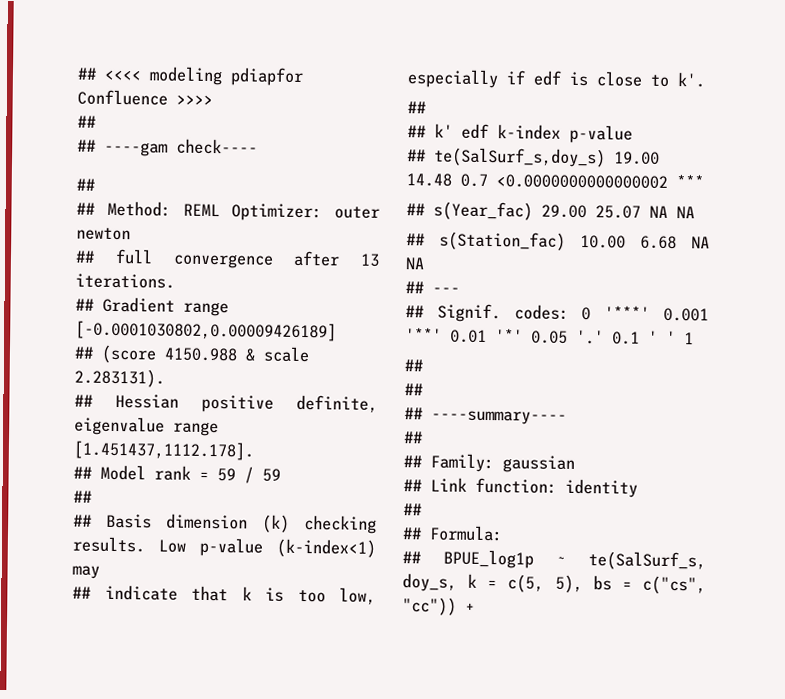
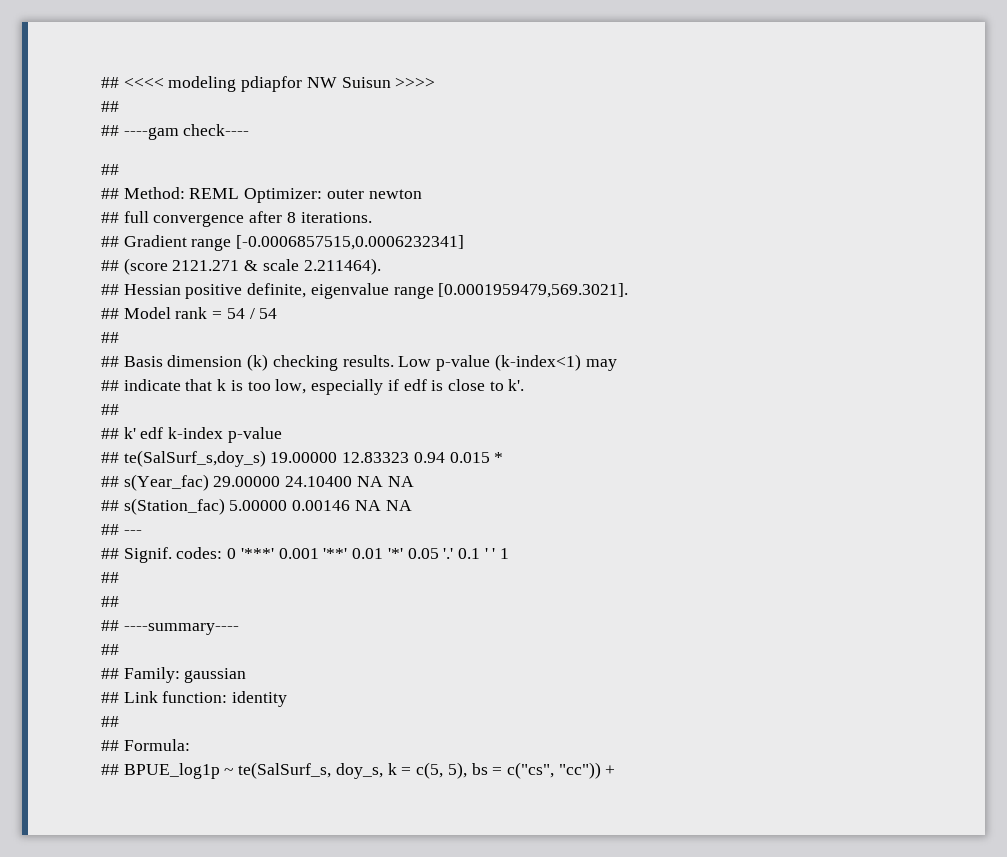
- ## <<<< modeling pdiapfor Confluence >>>>
+ ## <<<< modeling pdiapfor NW Suisun >>>>
- ## full convergence after 13 iterations.
+ ## full convergence after 8 iterations.
- ## Gradient range [-0.0001030802,0.00009426189]
+ ## Gradient range [-0.0006857515,0.0006232341]
- ## (score 4150.988 & scale 2.283131).
+ ## (score 2121.271 & scale 2.211464).
- ## Hessian positive definite, eigenvalue range [1.451437,1112.178].
+ ## Hessian positive definite, eigenvalue range [0.0001959479,569.3021].
- ## Model rank = 59 / 59
+ ## Model rank = 54 / 54
- ## te(SalSurf_s,doy_s) 19.00 14.48 0.7 <0.0000000000000002 ***
+ ## te(SalSurf_s,doy_s) 19.00000 12.83323 0.94 0.015 *
- ## s(Year_fac) 29.00 25.07 NA NA
+ ## s(Year_fac) 29.00000 24.10400 NA NA
- ## s(Station_fac) 10.00 6.68 NA NA
+ ## s(Station_fac) 5.00000 0.00146 NA NA

